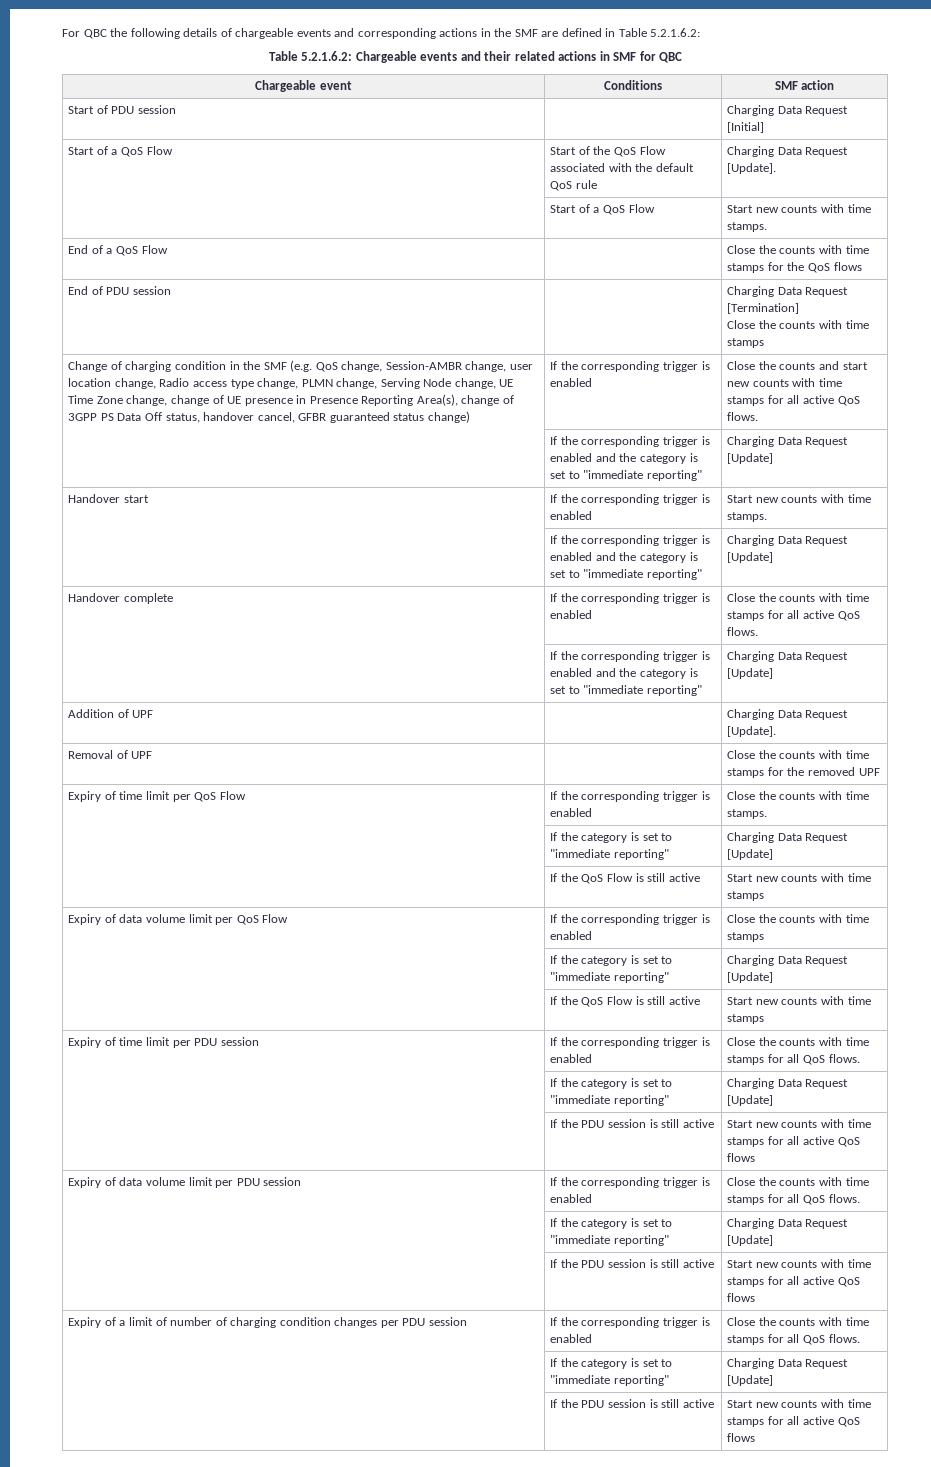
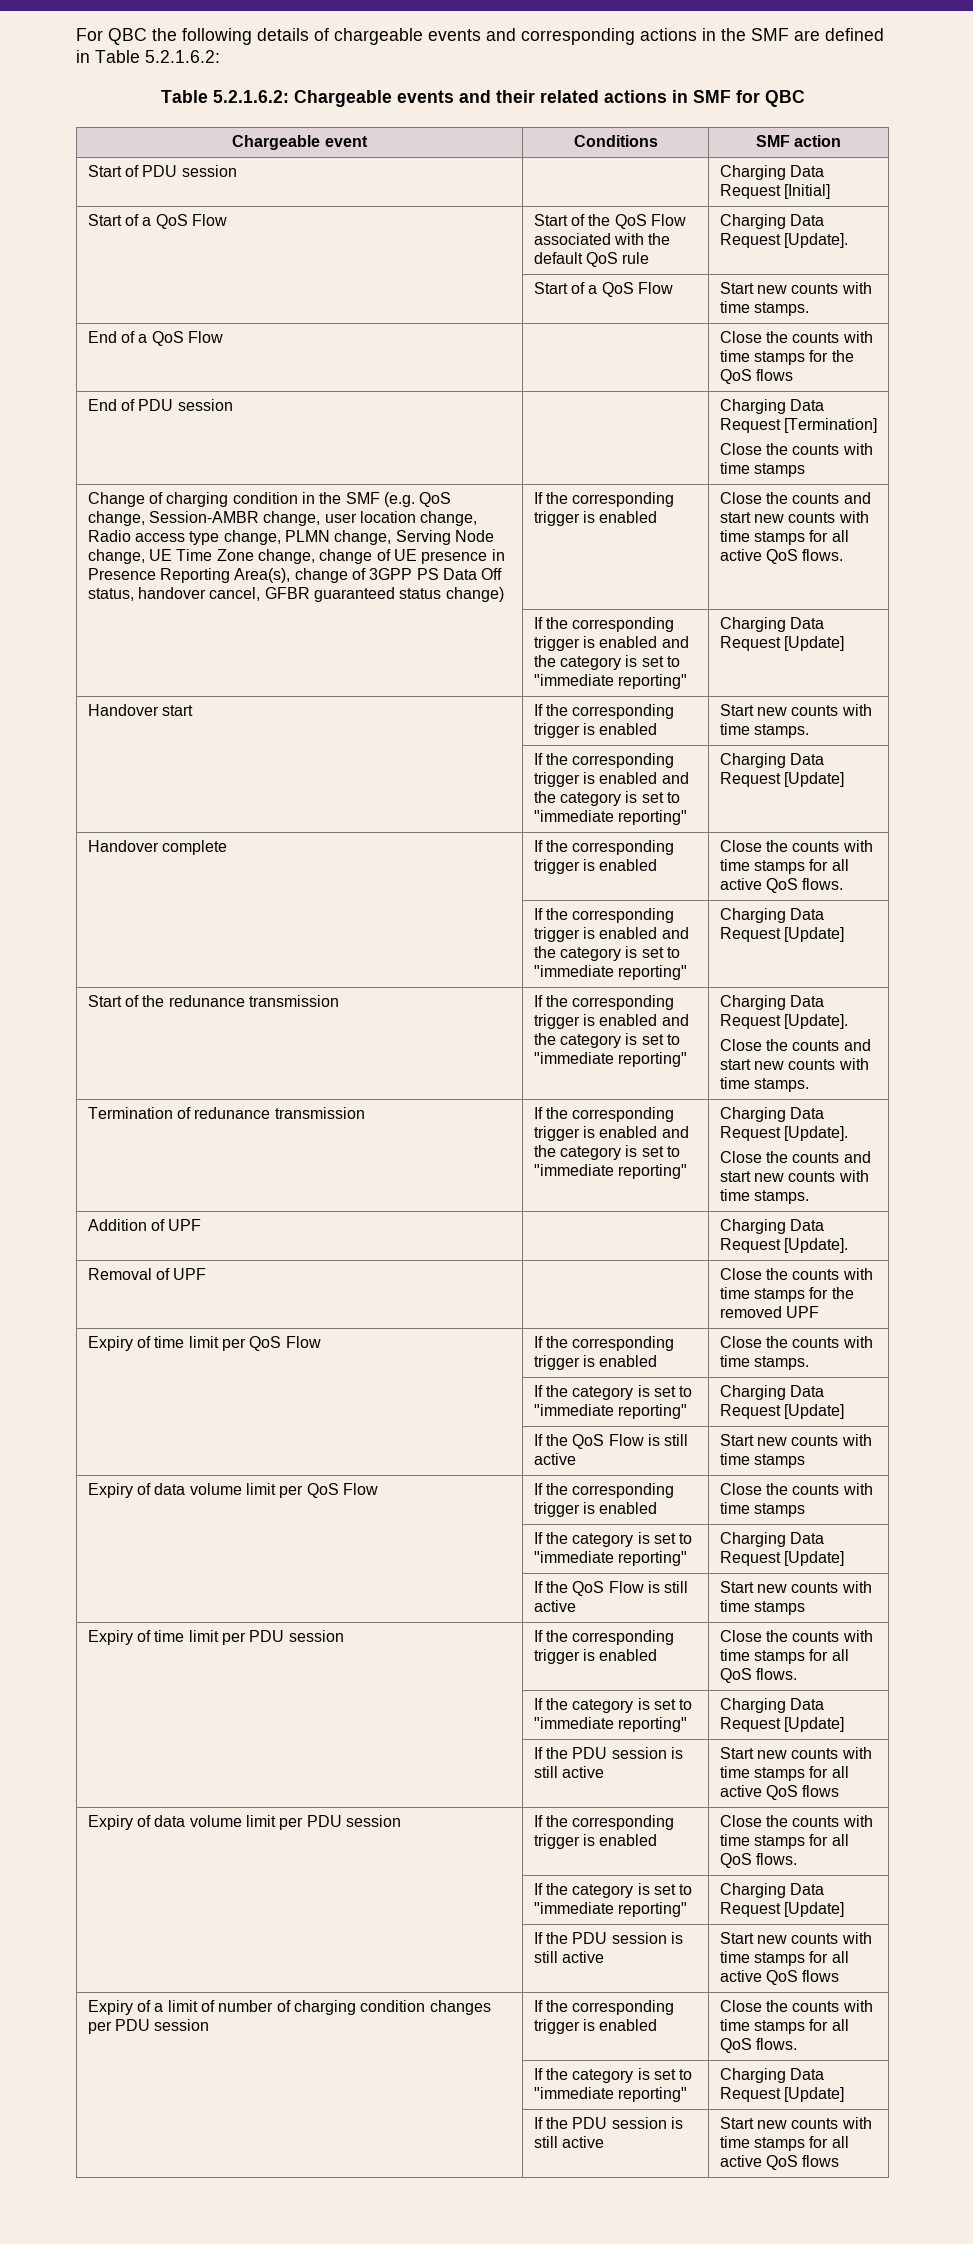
+ Start of the redunance transmission | If the corresponding trigger is enabled and the category is set to "immediate reporting" | Charging Data Request [Update].
+ Close the counts and start new counts with time stamps.
+ Termination of redunance transmission | If the corresponding trigger is enabled and the category is set to "immediate reporting" | Charging Data Request [Update].
+ Close the counts and start new counts with time stamps.

